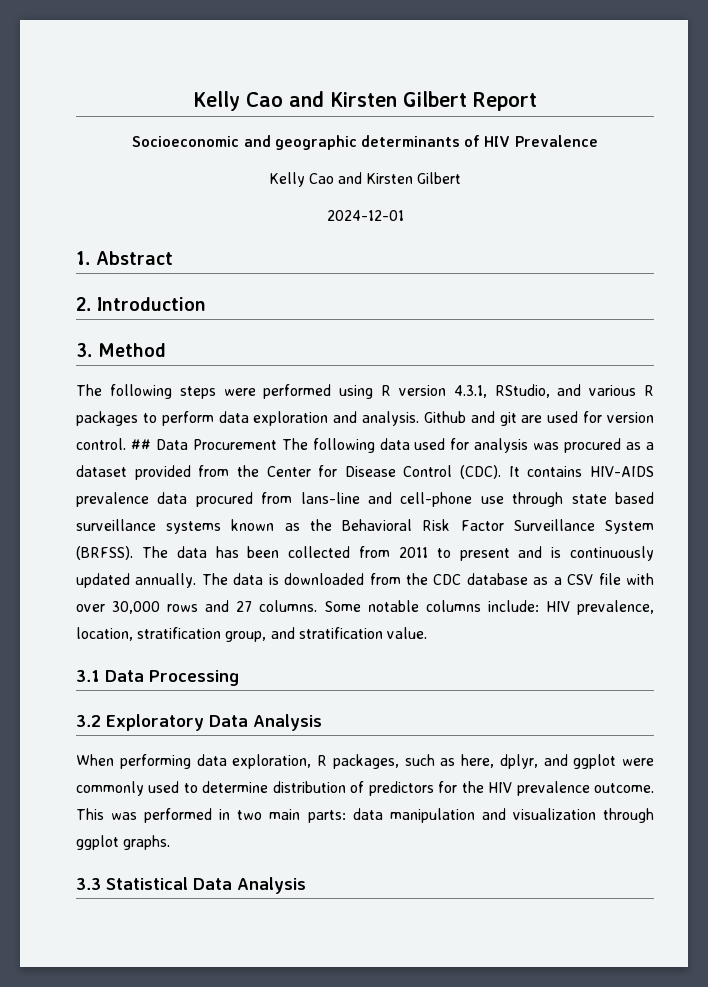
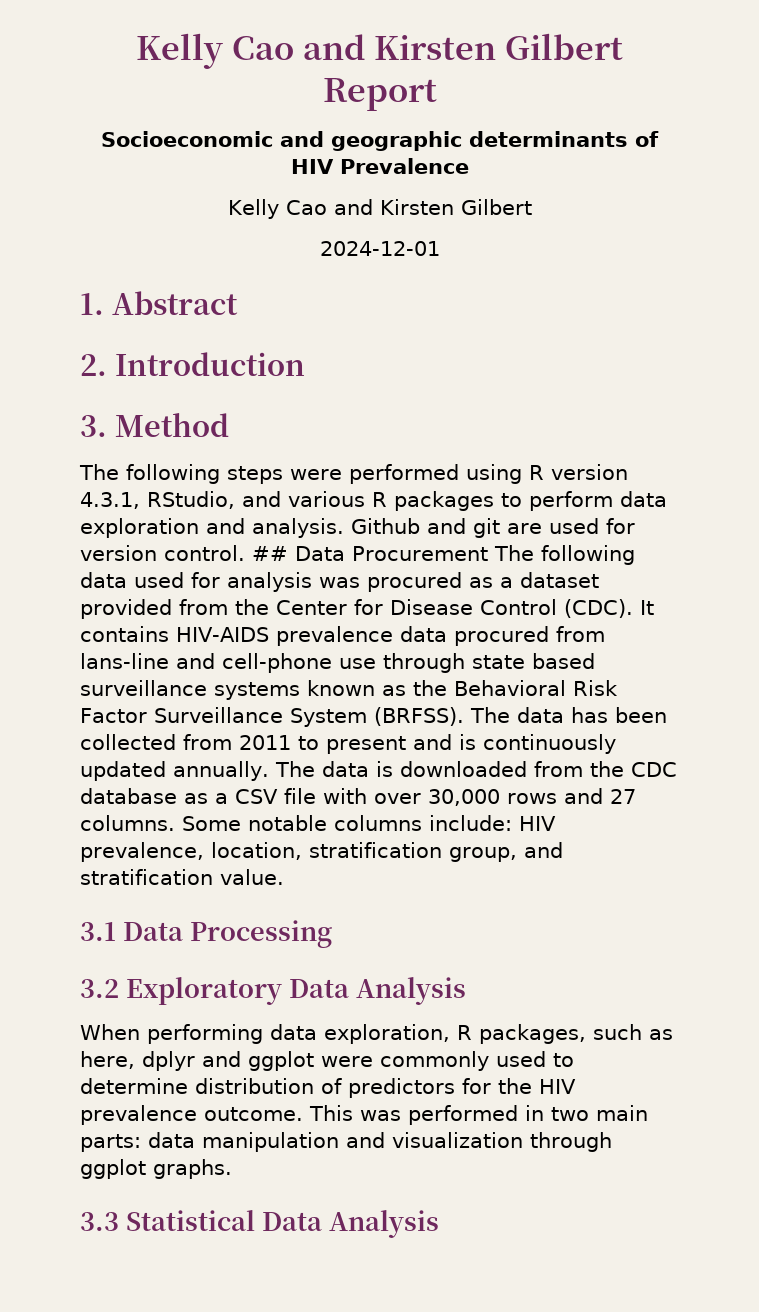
- When performing data exploration, R packages, such as here, dplyr, and ggplot were commonly used to determine distribution of predictors for the HIV prevalence outcome.
+ When performing data exploration, R packages, such as here, dplyr and ggplot were commonly used to determine distribution of predictors for the HIV prevalence outcome.

